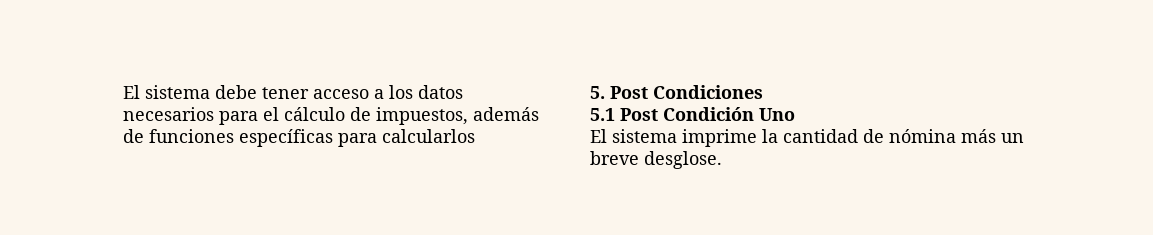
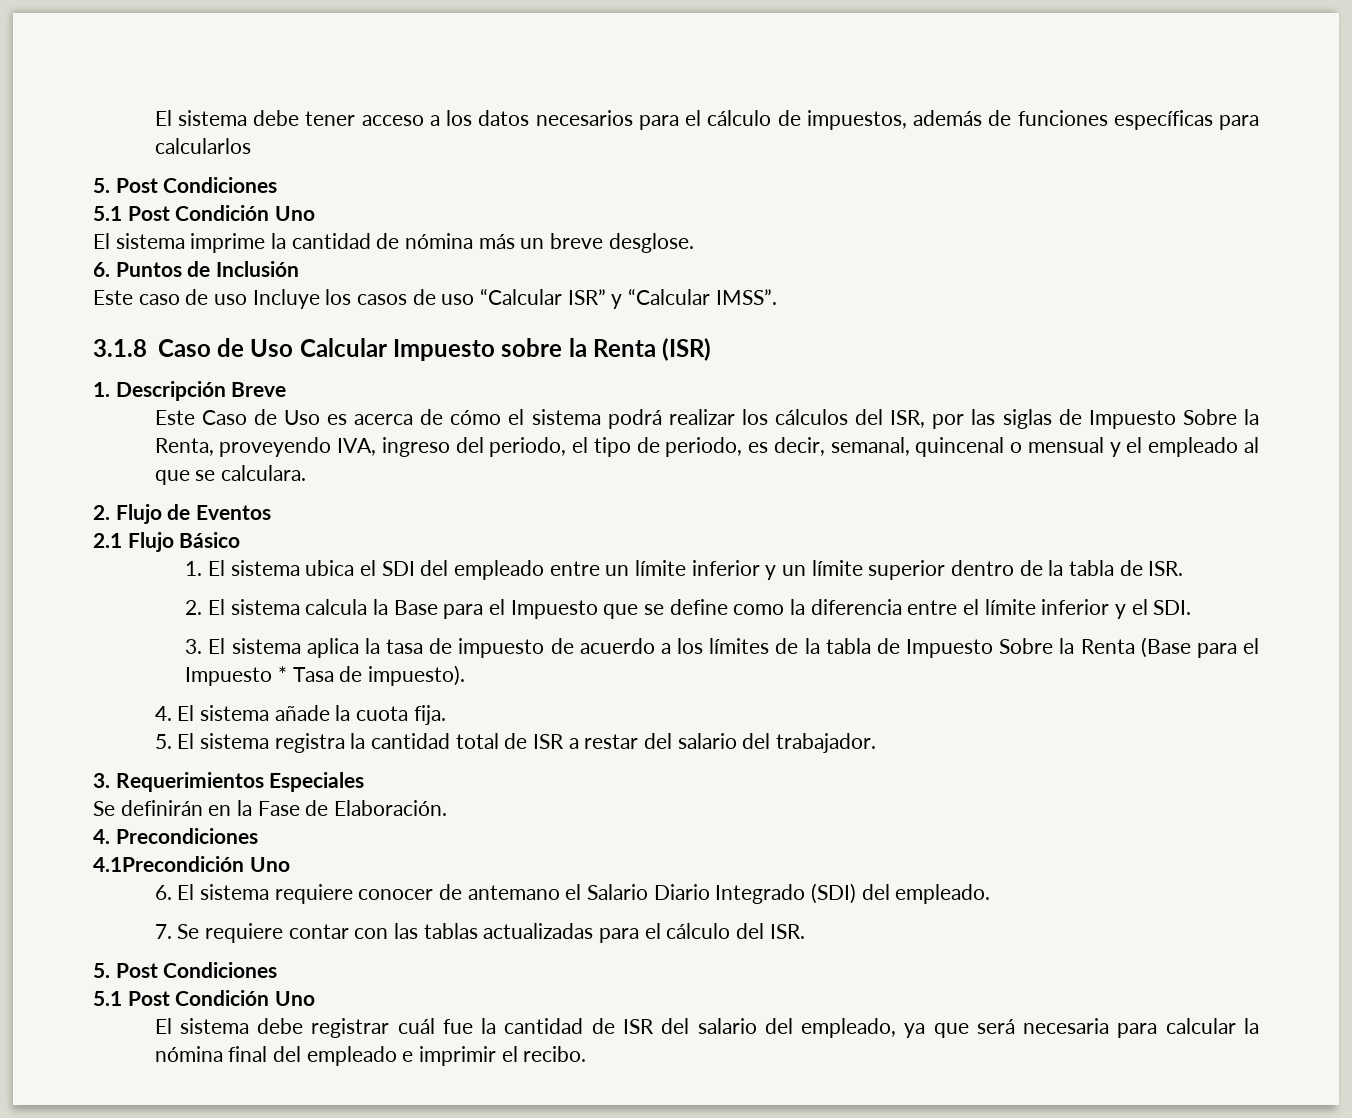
+ 6. Puntos de Inclusión
+ Este caso de uso Incluye los casos de uso “Calcular ISR” y “Calcular IMSS”.
+ 3.1.8 Caso de Uso Calcular Impuesto sobre la Renta (ISR)
+ 1. Descripción Breve
+ Este Caso de Uso es acerca de cómo el sistema podrá realizar los cálculos del ISR, por las siglas de Impuesto Sobre la Renta, proveyendo IVA, ingreso del periodo, el tipo de periodo, es decir, semanal, quincenal o mensual y el empleado al que se calculara.
+ 2. Flujo de Eventos
+ 2.1 Flujo Básico
+ 1. El sistema ubica el SDI del empleado entre un límite inferior y un límite superior dentro de la tabla de ISR.
+ 2. El sistema calcula la Base para el Impuesto que se define como la diferencia entre el límite inferior y el SDI.
+ 3. El sistema aplica la tasa de impuesto de acuerdo a los límites de la tabla de Impuesto Sobre la Renta (Base para el Impuesto * Tasa de impuesto).
+ 4. El sistema añade la cuota fija.
+ 5. El sistema registra la cantidad total de ISR a restar del salario del trabajador.
+ 3. Requerimientos Especiales
+ Se definirán en la Fase de Elaboración.
+ 4. Precondiciones
+ 4.1Precondición Uno
+ 6. El sistema requiere conocer de antemano el Salario Diario Integrado (SDI) del empleado.
+ 7. Se requiere contar con las tablas actualizadas para el cálculo del ISR.
+ 5. Post Condiciones
+ 5.1 Post Condición Uno
+ El sistema debe registrar cuál fue la cantidad de ISR del salario del empleado, ya que será necesaria para calcular la nómina final del empleado e imprimir el recibo.

